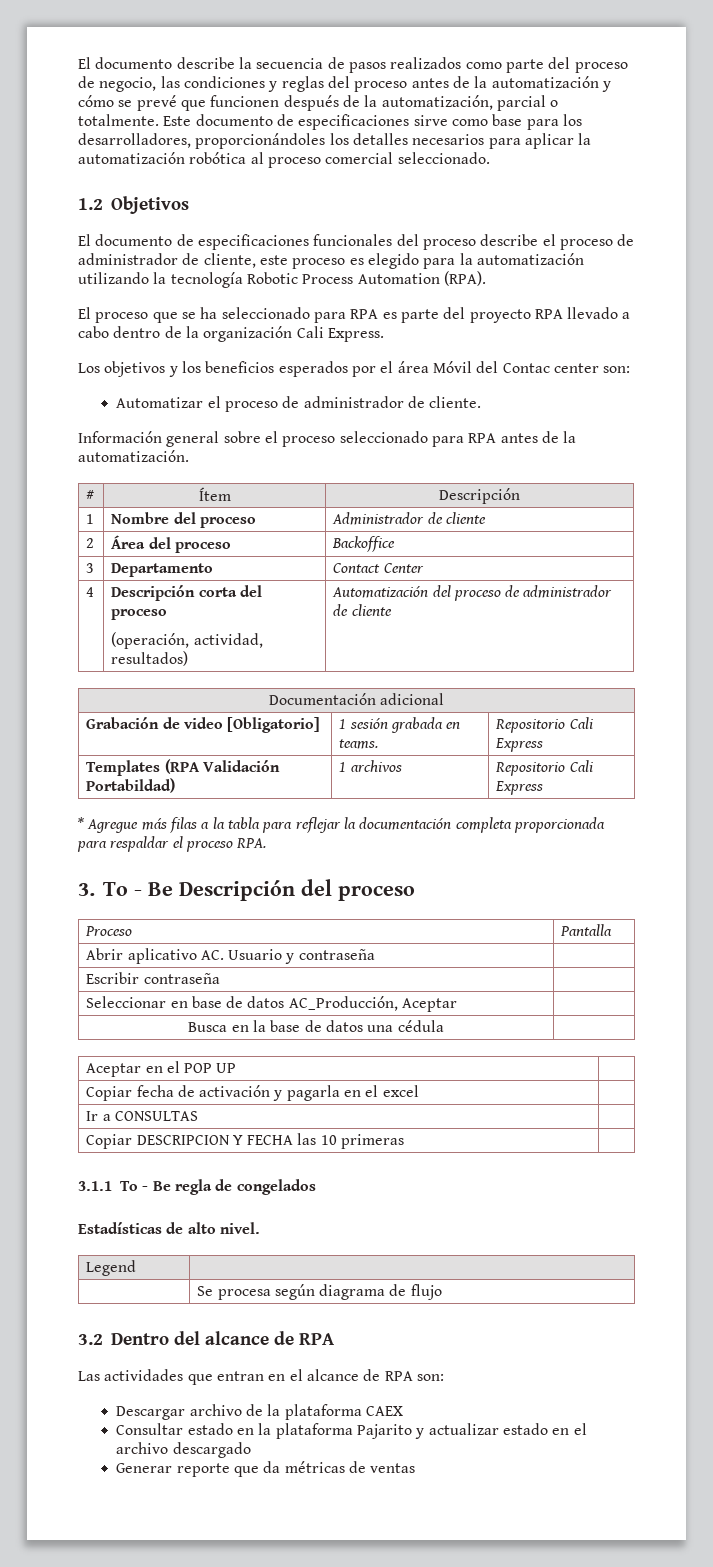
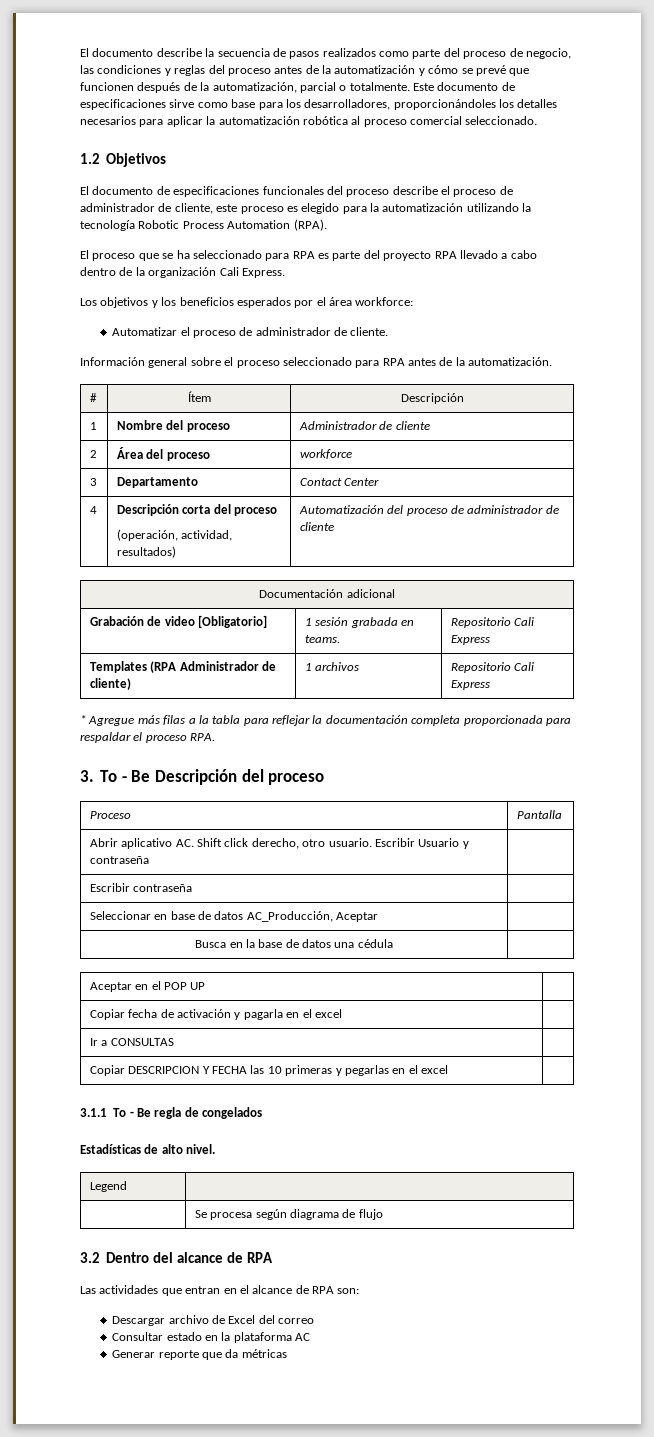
- Los objetivos y los beneficios esperados por el área Móvil del Contac center son:
+ Los objetivos y los beneficios esperados por el área workforce:
- 2 | Área del proceso | Backoffice
+ 2 | Área del proceso | workforce
- Templates (RPA Validación Portabildad) | 1 archivos | Repositorio Cali Express
+ Templates (RPA Administrador de cliente) | 1 archivos | Repositorio Cali Express
- Abrir aplicativo AC. Usuario y contraseña |
+ Abrir aplicativo AC. Shift click derecho, otro usuario. Escribir Usuario y contraseña |
- Copiar DESCRIPCION Y FECHA las 10 primeras |
+ Copiar DESCRIPCION Y FECHA las 10 primeras y pegarlas en el excel |
- Descargar archivo de la plataforma CAEX
+ Descargar archivo de Excel del correo
- Consultar estado en la plataforma Pajarito y actualizar estado en el archivo descargado
+ Consultar estado en la plataforma AC
- Generar reporte que da métricas de ventas
+ Generar reporte que da métricas

